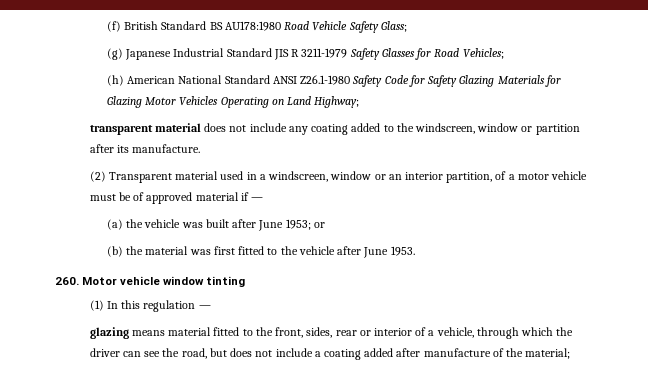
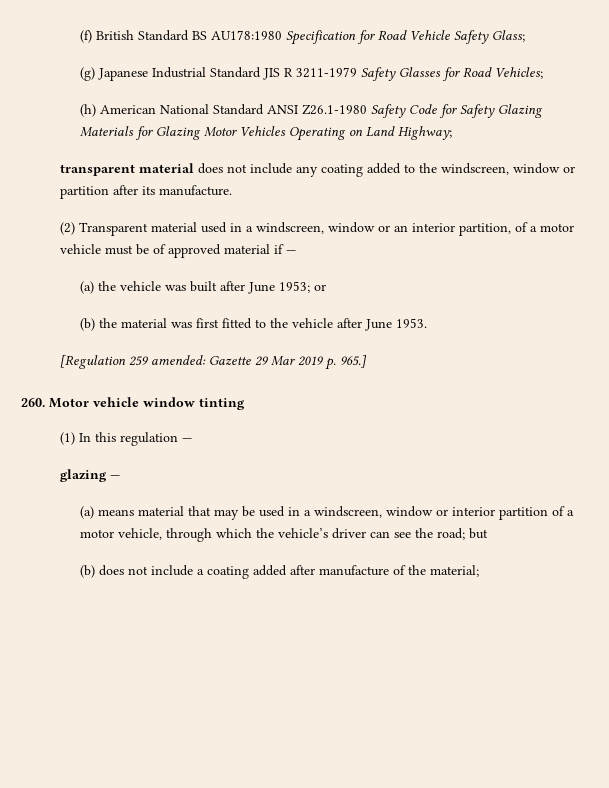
- (f) British Standard BS AU178:1980 Road Vehicle Safety Glass;
+ (f) British Standard BS AU178:1980 Specification for Road Vehicle Safety Glass;
+ [Regulation 259 amended: Gazette 29 Mar 2019 p. 965.]
- glazing means material fitted to the front, sides, rear or interior of a vehicle, through which the driver can see the road, but does not include a coating added after manufacture of the material;
+ glazing —
+ (a) means material that may be used in a windscreen, window or interior partition of a motor vehicle, through which the vehicle’s driver can see the road; but
+ (b) does not include a coating added after manufacture of the material;

